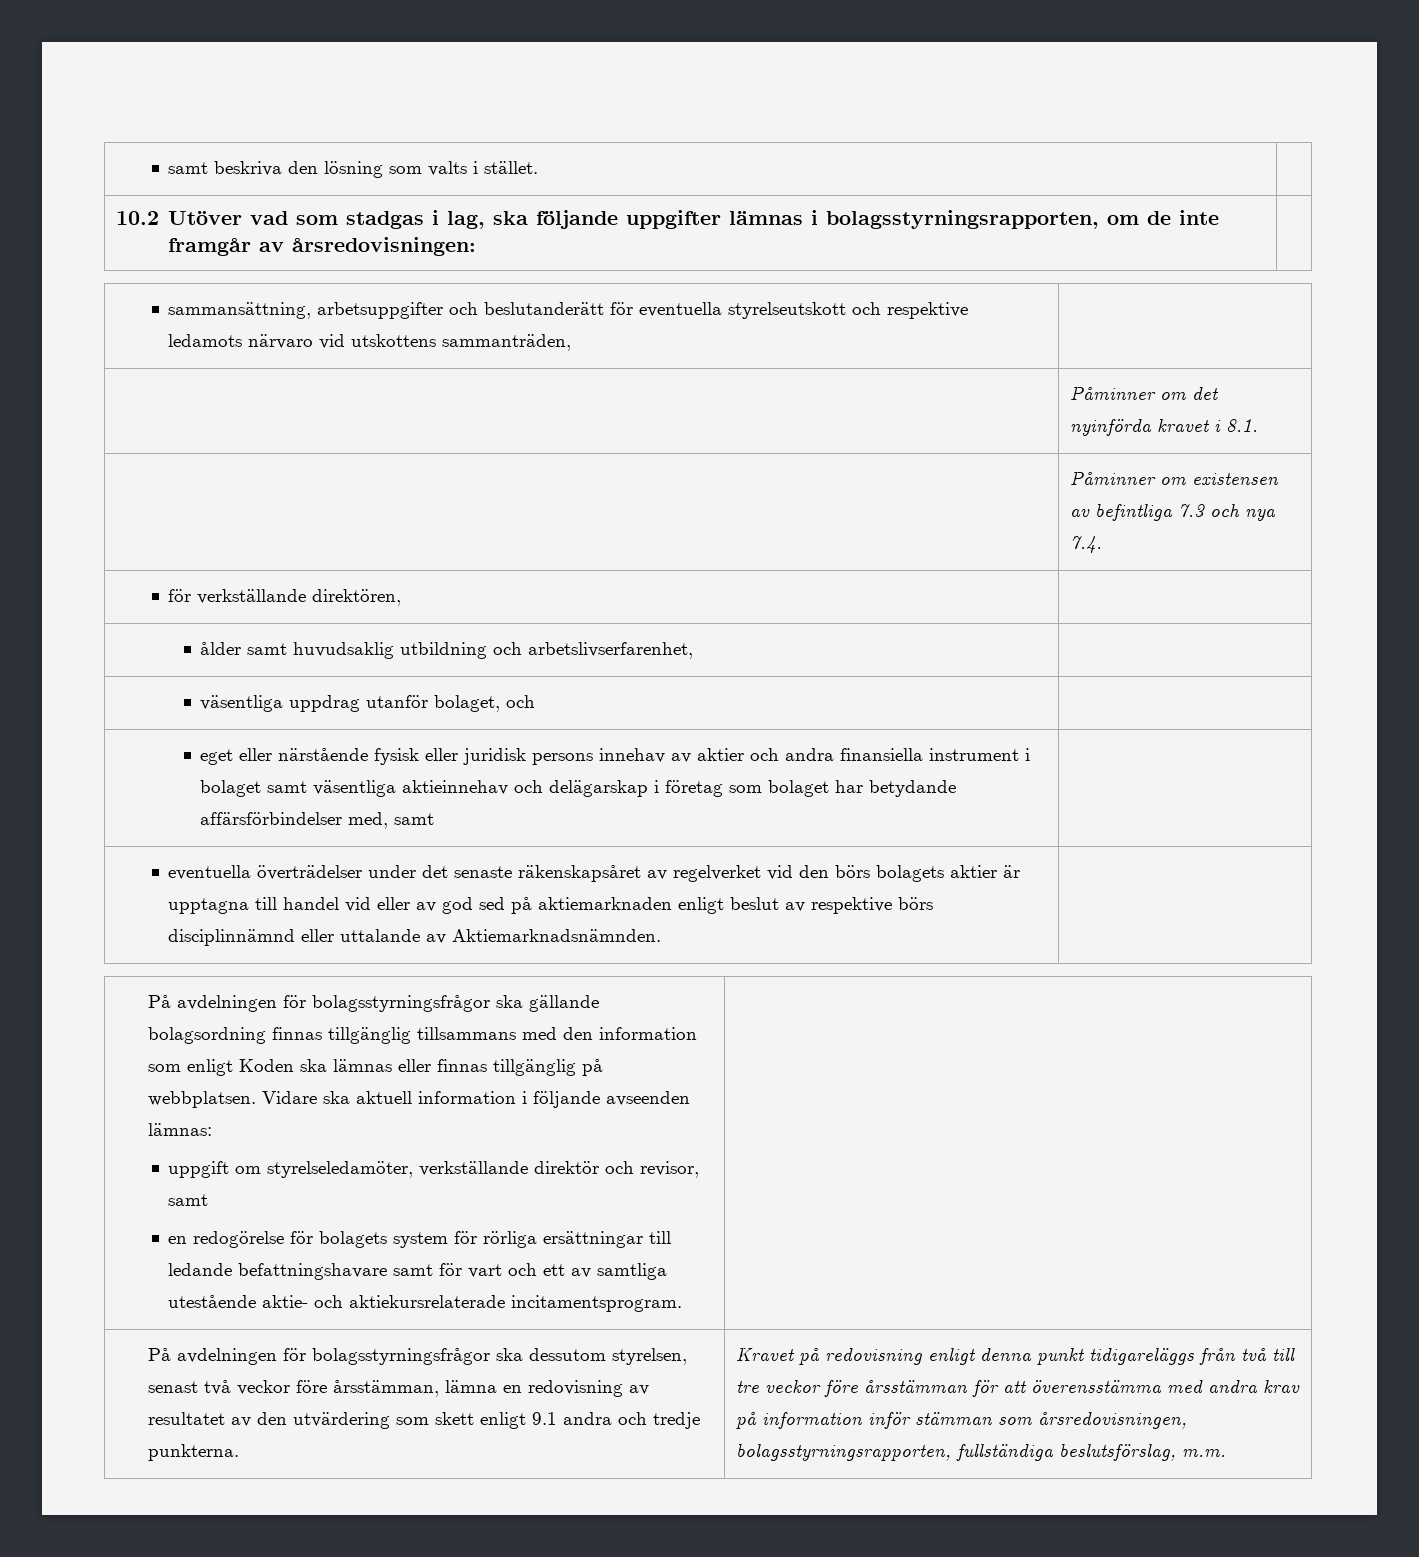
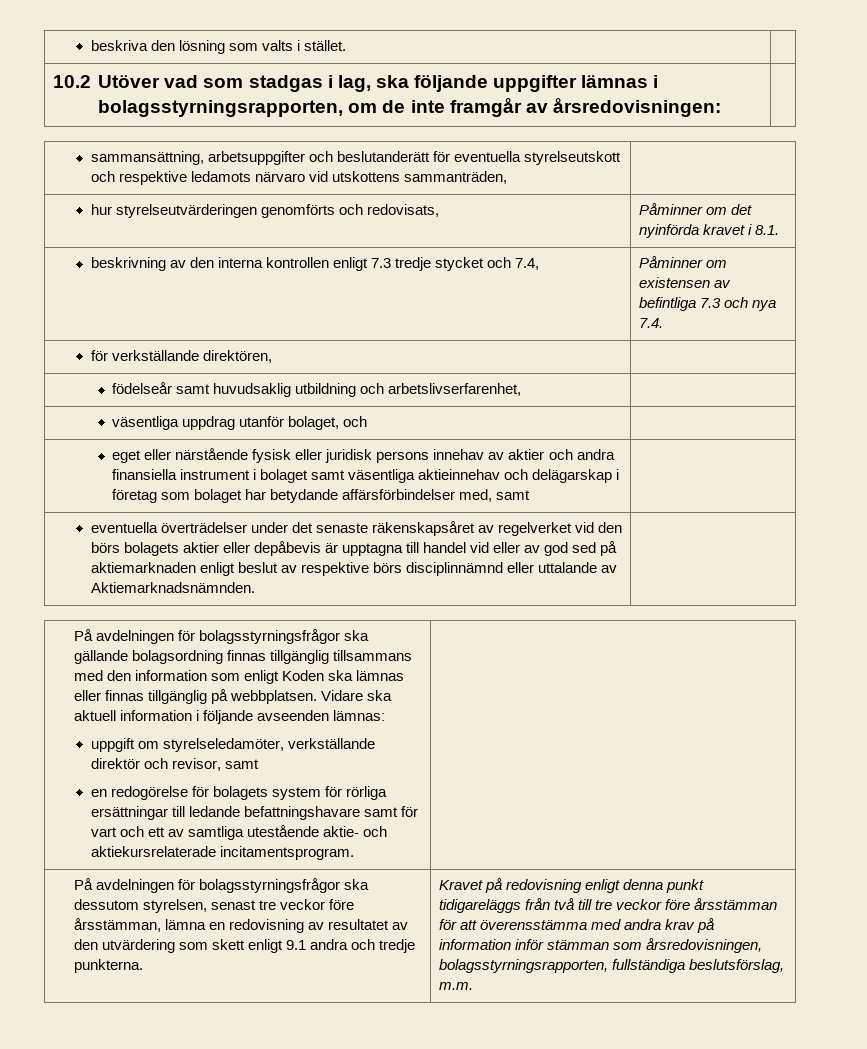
- samt beskriva den lösning som valts i stället. |
+ beskriva den lösning som valts i stället. |
- | Påminner om det nyinförda kravet i 8.1.
+ hur styrelseutvärderingen genomförts och redovisats, | Påminner om det nyinförda kravet i 8.1.
- | Påminner om existensen av befintliga 7.3 och nya 7.4.
+ beskrivning av den interna kontrollen enligt 7.3 tredje stycket och 7.4, | Påminner om existensen av befintliga 7.3 och nya 7.4.
- ålder samt huvudsaklig utbildning och arbetslivserfarenhet, |
+ födelseår samt huvudsaklig utbildning och arbetslivserfarenhet, |
- eventuella överträdelser under det senaste räkenskapsåret av regelverket vid den börs bolagets aktier är upptagna till handel vid eller av god sed på aktiemarknaden enligt beslut av respektive börs disciplinnämnd eller uttalande av Aktiemarknadsnämnden. |
+ eventuella överträdelser under det senaste räkenskapsåret av regelverket vid den börs bolagets aktier eller depåbevis är upptagna till handel vid eller av god sed på aktiemarknaden enligt beslut av respektive börs disciplinnämnd eller uttalande av Aktiemarknadsnämnden. |
- På avdelningen för bolagsstyrningsfrågor ska dessutom styrelsen, senast två veckor före årsstämman, lämna en redovisning av resultatet av den utvärdering som skett enligt 9.1 andra och tredje punkterna.
+ På avdelningen för bolagsstyrningsfrågor ska dessutom styrelsen, senast tre veckor före årsstämman, lämna en redovisning av resultatet av den utvärdering som skett enligt 9.1 andra och tredje punkterna.

